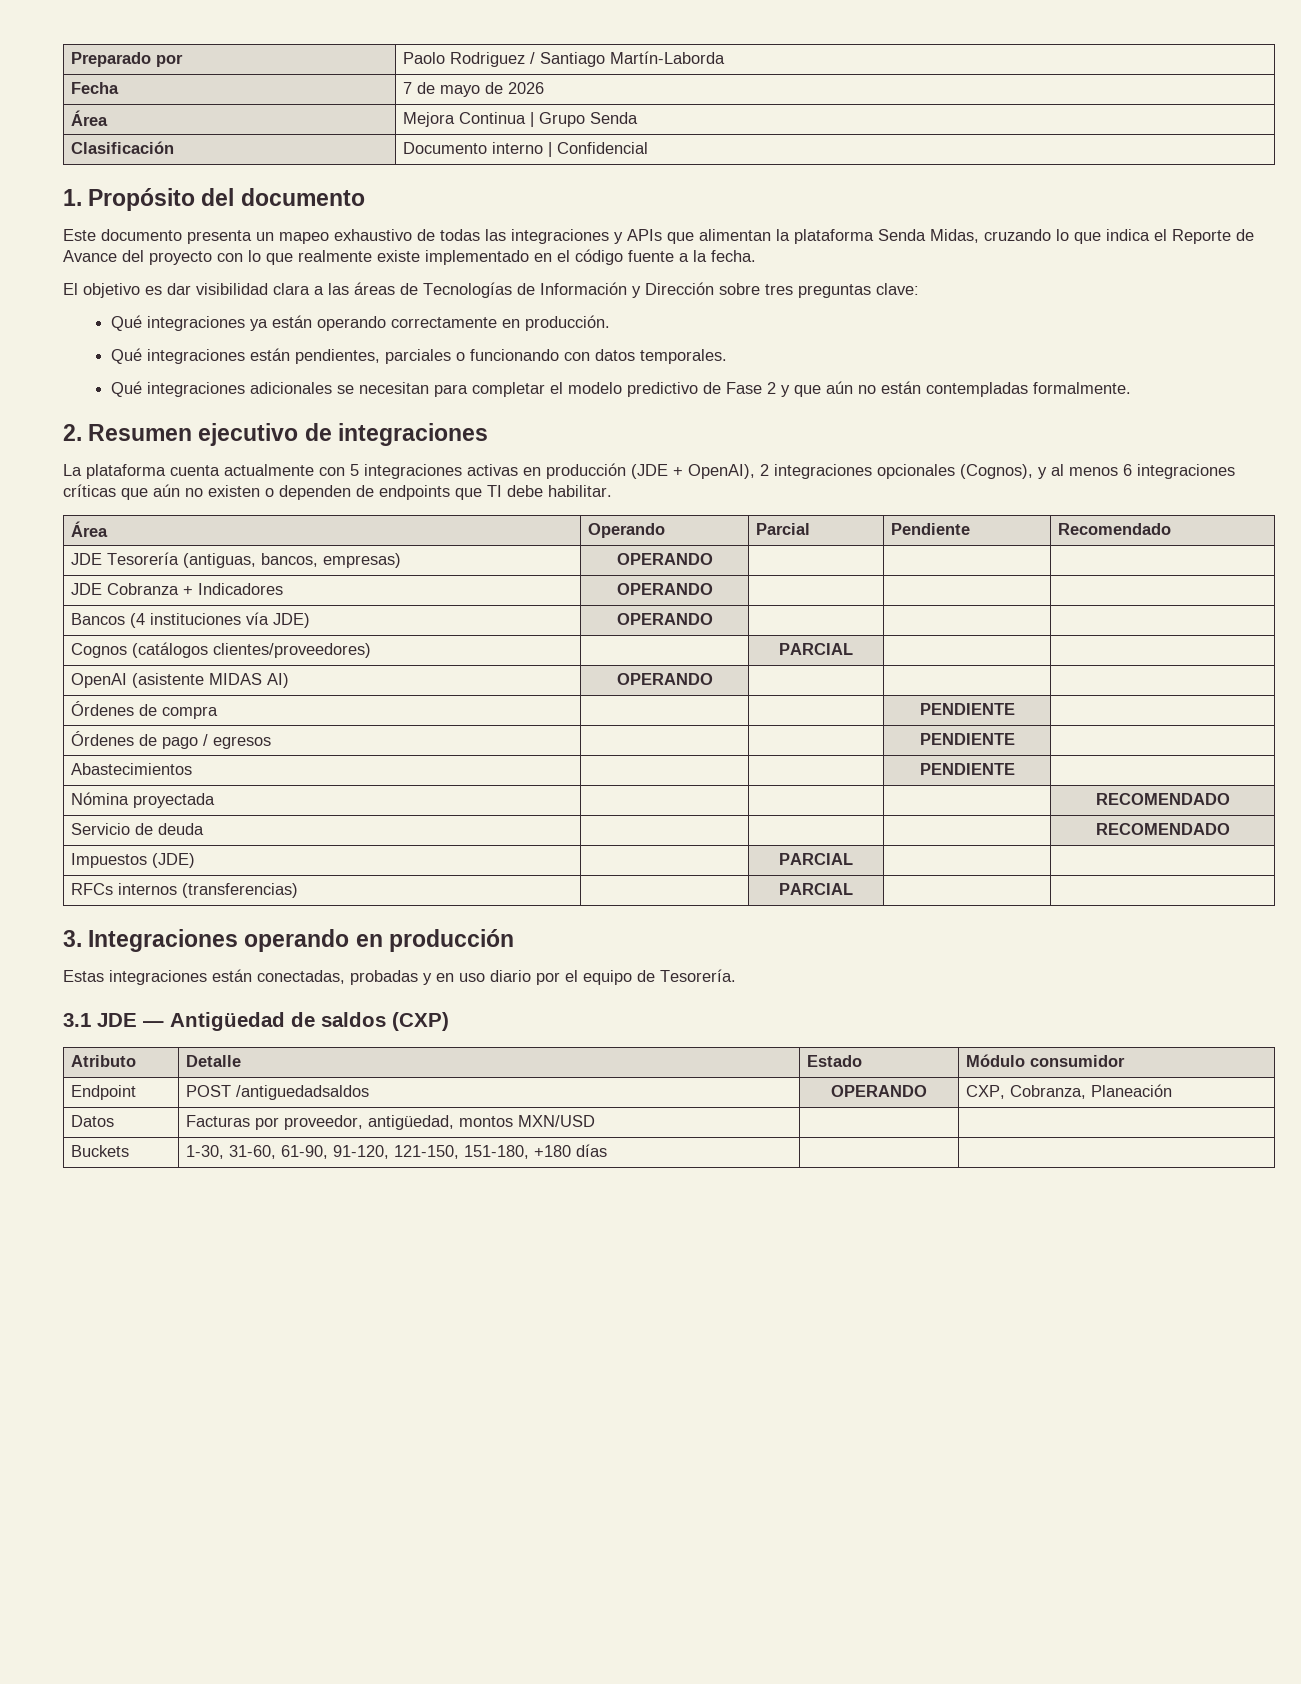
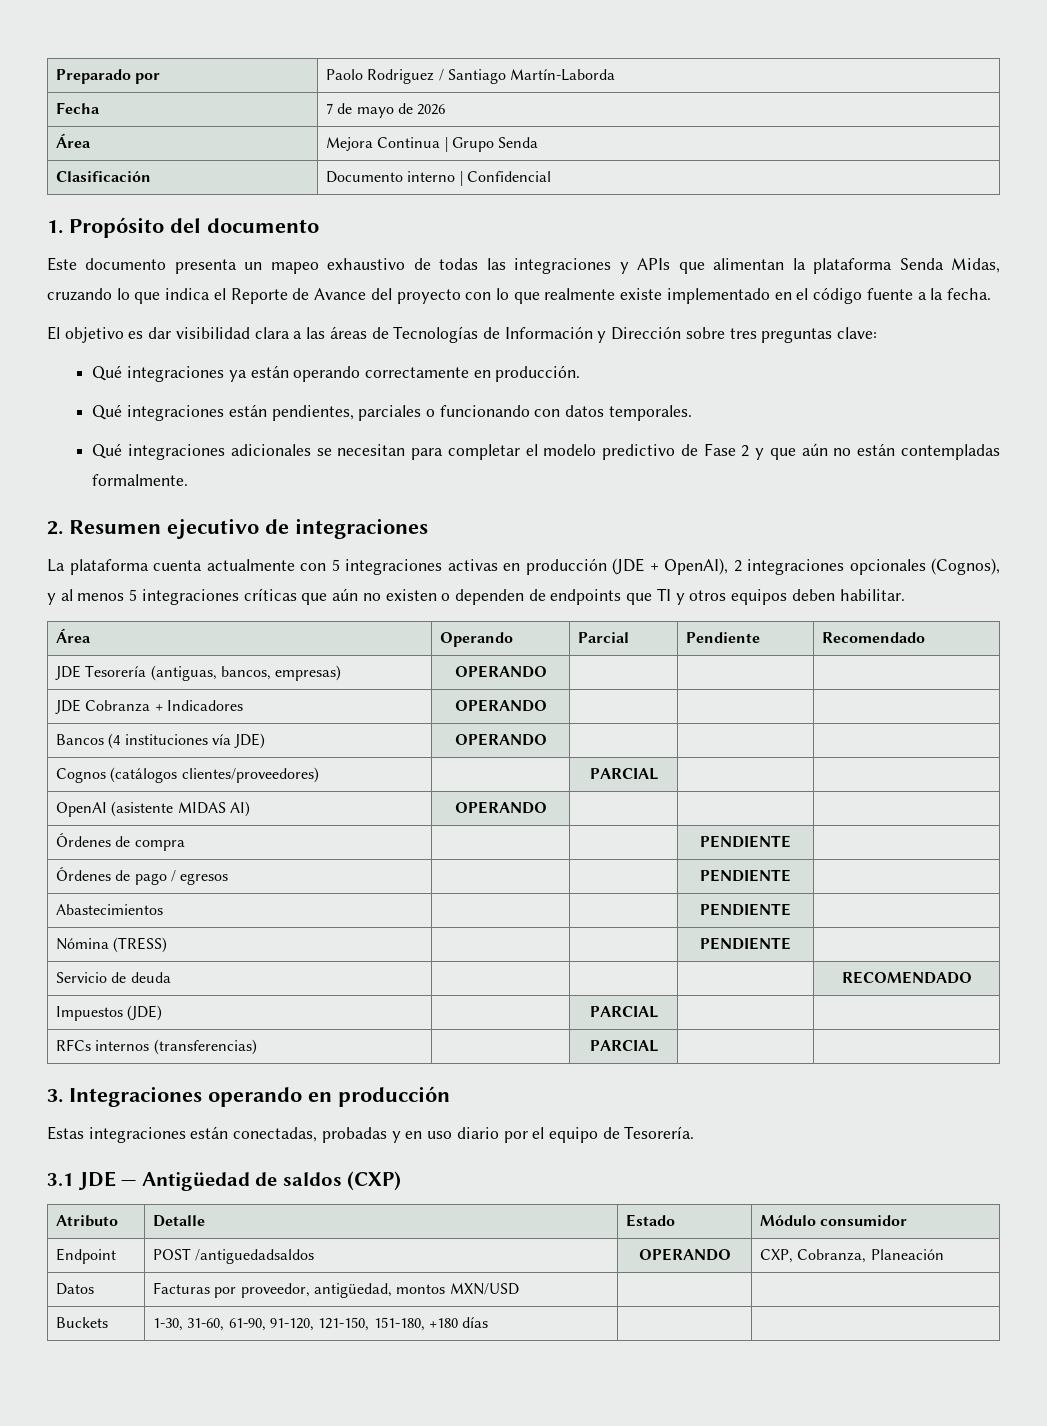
- La plataforma cuenta actualmente con 5 integraciones activas en producción (JDE + OpenAI), 2 integraciones opcionales (Cognos), y al menos 6 integraciones críticas que aún no existen o dependen de endpoints que TI debe habilitar.
+ La plataforma cuenta actualmente con 5 integraciones activas en producción (JDE + OpenAI), 2 integraciones opcionales (Cognos), y al menos 5 integraciones críticas que aún no existen o dependen de endpoints que TI y otros equipos deben habilitar.
- Nómina proyectada | | | | RECOMENDADO
+ Nómina (TRESS) | | | PENDIENTE |

